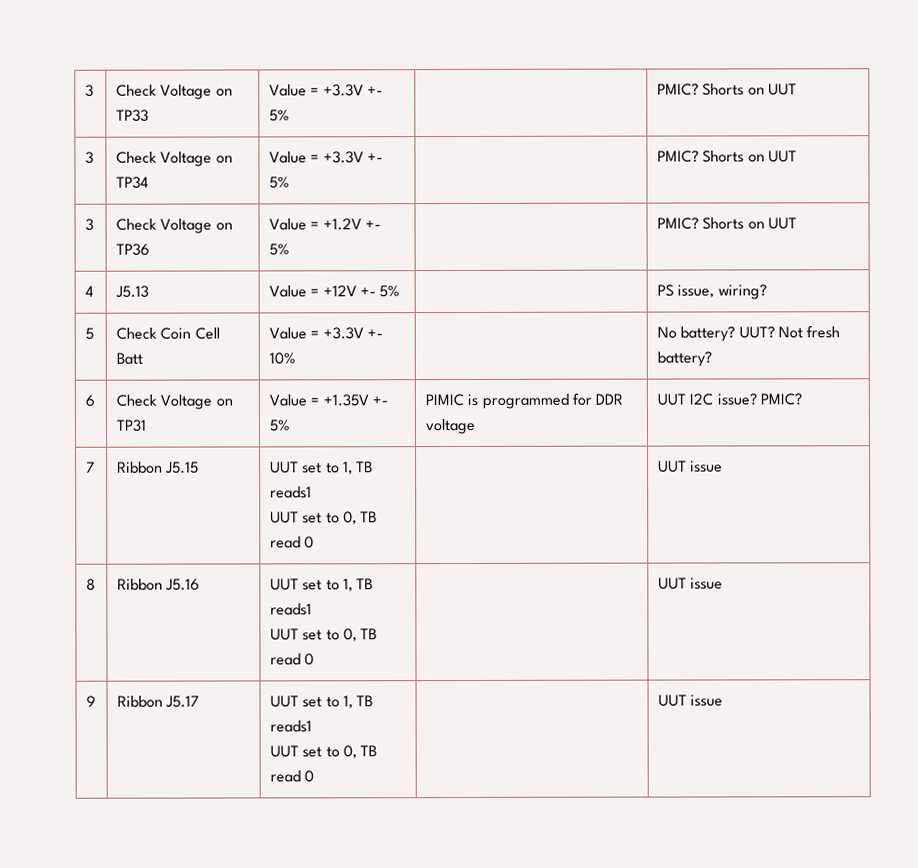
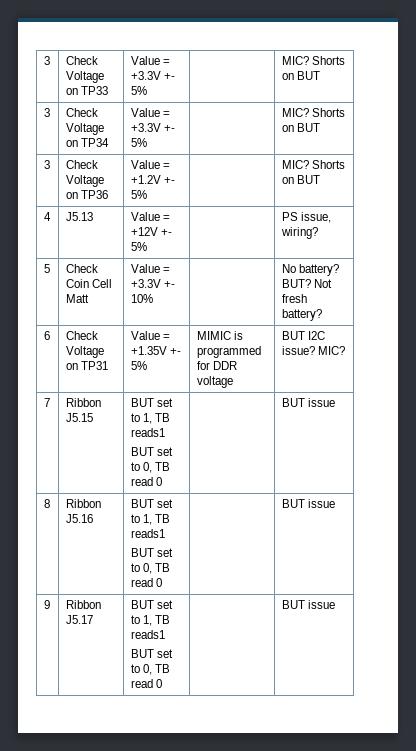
- 3 | Check Voltage on TP33 | Value = +3.3V +- 5% | | PMIC? Shorts on UUT
+ 3 | Check Voltage on TP33 | Value = +3.3V +- 5% | | MIC? Shorts on BUT
- 3 | Check Voltage on TP34 | Value = +3.3V +- 5% | | PMIC? Shorts on UUT
+ 3 | Check Voltage on TP34 | Value = +3.3V +- 5% | | MIC? Shorts on BUT
- 3 | Check Voltage on TP36 | Value = +1.2V +- 5% | | PMIC? Shorts on UUT
+ 3 | Check Voltage on TP36 | Value = +1.2V +- 5% | | MIC? Shorts on BUT
- 5 | Check Coin Cell Batt | Value = +3.3V +- 10% | | No battery? UUT? Not fresh battery?
+ 5 | Check Coin Cell Matt | Value = +3.3V +- 10% | | No battery? BUT? Not fresh battery?
- 6 | Check Voltage on TP31 | Value = +1.35V +- 5% | PIMIC is programmed for DDR voltage | UUT I2C issue? PMIC?
+ 6 | Check Voltage on TP31 | Value = +1.35V +- 5% | MIMIC is programmed for DDR voltage | BUT I2C issue? MIC?
- 7 | Ribbon J5.15 | UUT set to 1, TB reads1
- UUT set to 0, TB read 0 | | UUT issue
+ 7 | Ribbon J5.15 | BUT set to 1, TB reads1
+ BUT set to 0, TB read 0 | | BUT issue
- 8 | Ribbon J5.16 | UUT set to 1, TB reads1
- UUT set to 0, TB read 0 | | UUT issue
+ 8 | Ribbon J5.16 | BUT set to 1, TB reads1
+ BUT set to 0, TB read 0 | | BUT issue
- 9 | Ribbon J5.17 | UUT set to 1, TB reads1
- UUT set to 0, TB read 0 | | UUT issue
+ 9 | Ribbon J5.17 | BUT set to 1, TB reads1
+ BUT set to 0, TB read 0 | | BUT issue

